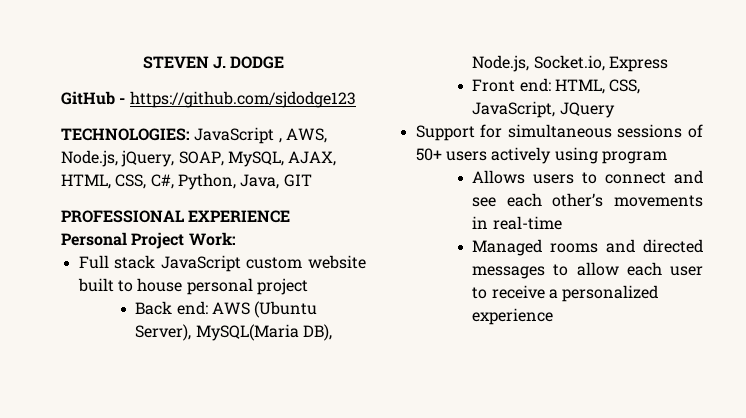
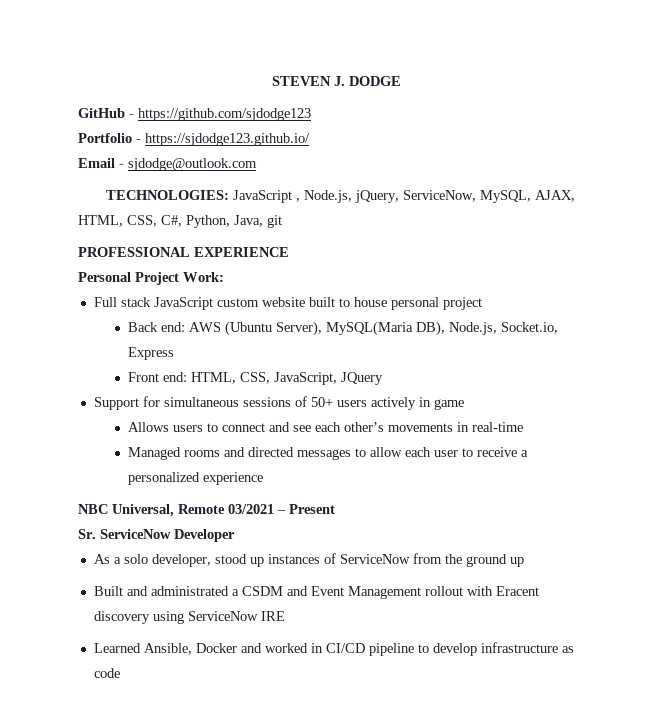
+ Portfolio - https://sjdodge123.github.io/
+ Email - sjdodge@outlook.com
- TECHNOLOGIES: JavaScript , AWS, Node.js, jQuery, SOAP, MySQL, AJAX, HTML, CSS, C#, Python, Java, GIT
+ TECHNOLOGIES: JavaScript , Node.js, jQuery, ServiceNow, MySQL, AJAX, HTML, CSS, C#, Python, Java, git
- Support for simultaneous sessions of 50+ users actively using program
+ Support for simultaneous sessions of 50+ users actively in game
+ NBC Universal, Remote 03/2021 – Present
+ Sr. ServiceNow Developer
+ As a solo developer, stood up instances of ServiceNow from the ground up
+ Built and administrated a CSDM and Event Management rollout with Eracent discovery using ServiceNow IRE
+ Learned Ansible, Docker and worked in CI/CD pipeline to develop infrastructure as code

